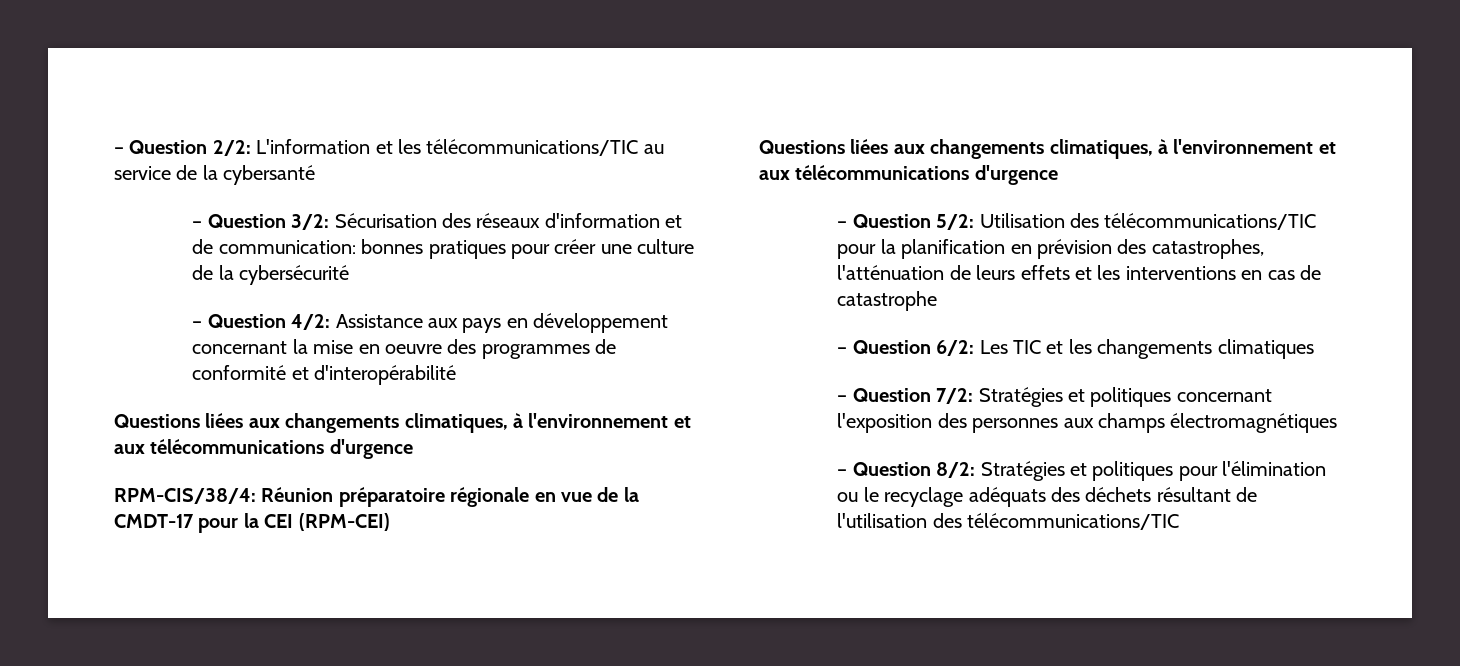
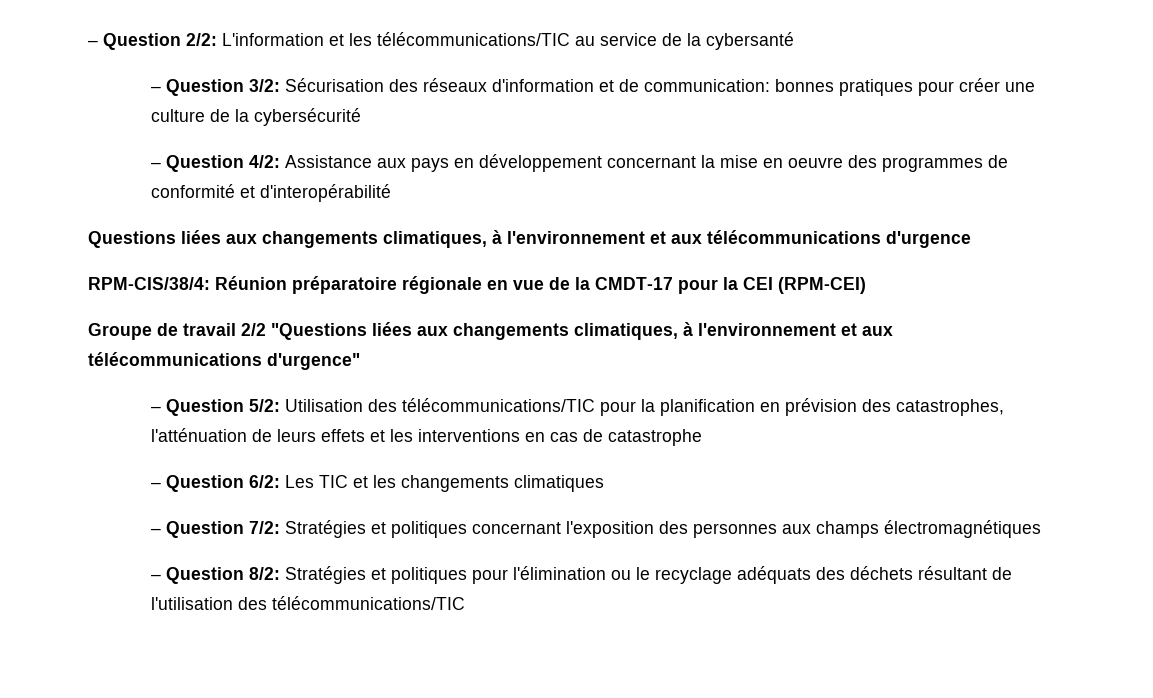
  RPM-CIS/38/4: Réunion préparatoire régionale en vue de la CMDT-17 pour la CEI (RPM-CEI)
- Questions liées aux changements climatiques, à l'environnement et aux télécommunications d'urgence
+ Groupe de travail 2/2 "Questions liées aux changements climatiques, à l'environnement et aux télécommunications d'urgence"

